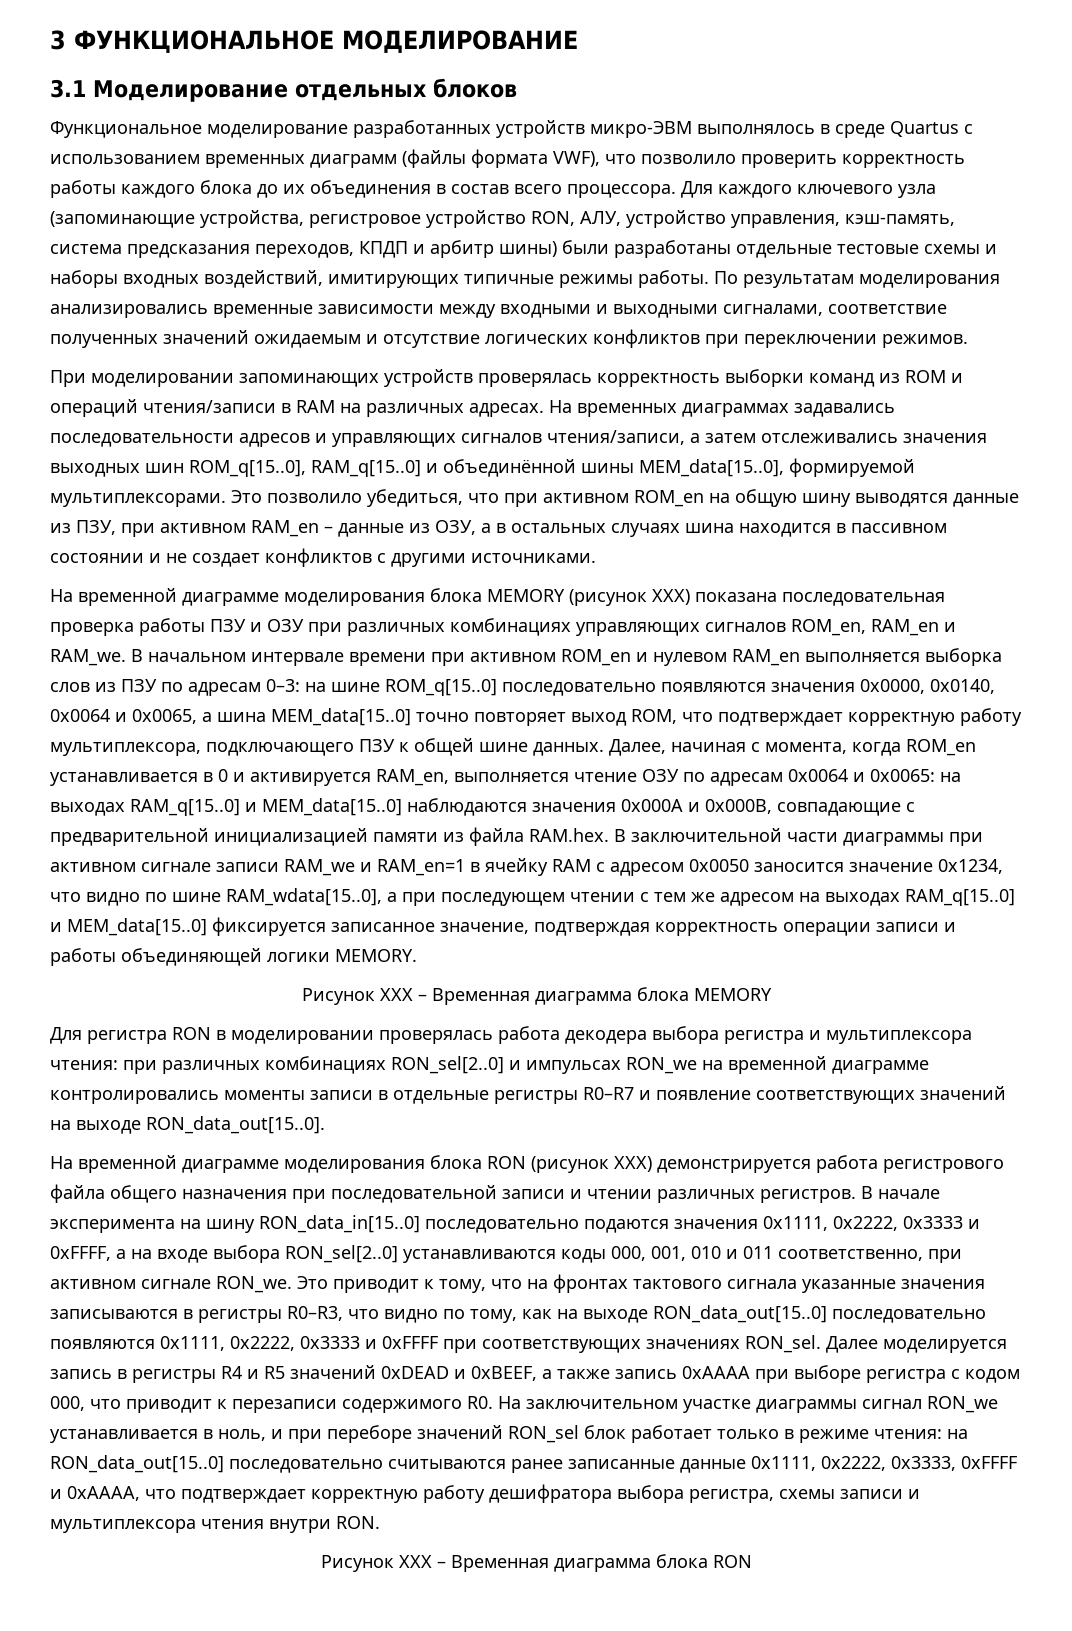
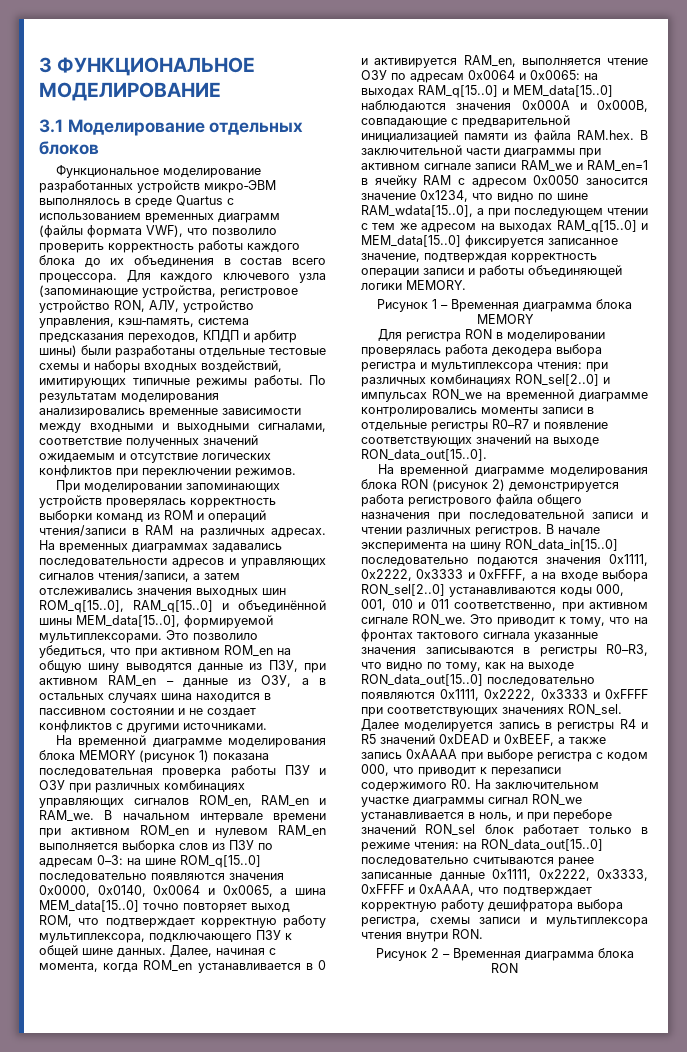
- На временной диаграмме моделирования блока MEMORY (рисунок ХХХ) показана последовательная проверка работы ПЗУ и ОЗУ при различных комбинациях управляющих сигналов ROM_en, RAM_en и RAM_we.
+ На временной диаграмме моделирования блока MEMORY (рисунок 1) показана последовательная проверка работы ПЗУ и ОЗУ при различных комбинациях управляющих сигналов ROM_en, RAM_en и RAM_we.
- Рисунок ХХХ – Временная диаграмма блока MEMORY
+ Рисунок 1 – Временная диаграмма блока MEMORY
- На временной диаграмме моделирования блока RON (рисунок ХХХ) демонстрируется работа регистрового файла общего назначения при последовательной записи и чтении различных регистров.
+ На временной диаграмме моделирования блока RON (рисунок 2) демонстрируется работа регистрового файла общего назначения при последовательной записи и чтении различных регистров.
- Рисунок ХХХ – Временная диаграмма блока RON
+ Рисунок 2 – Временная диаграмма блока RON

